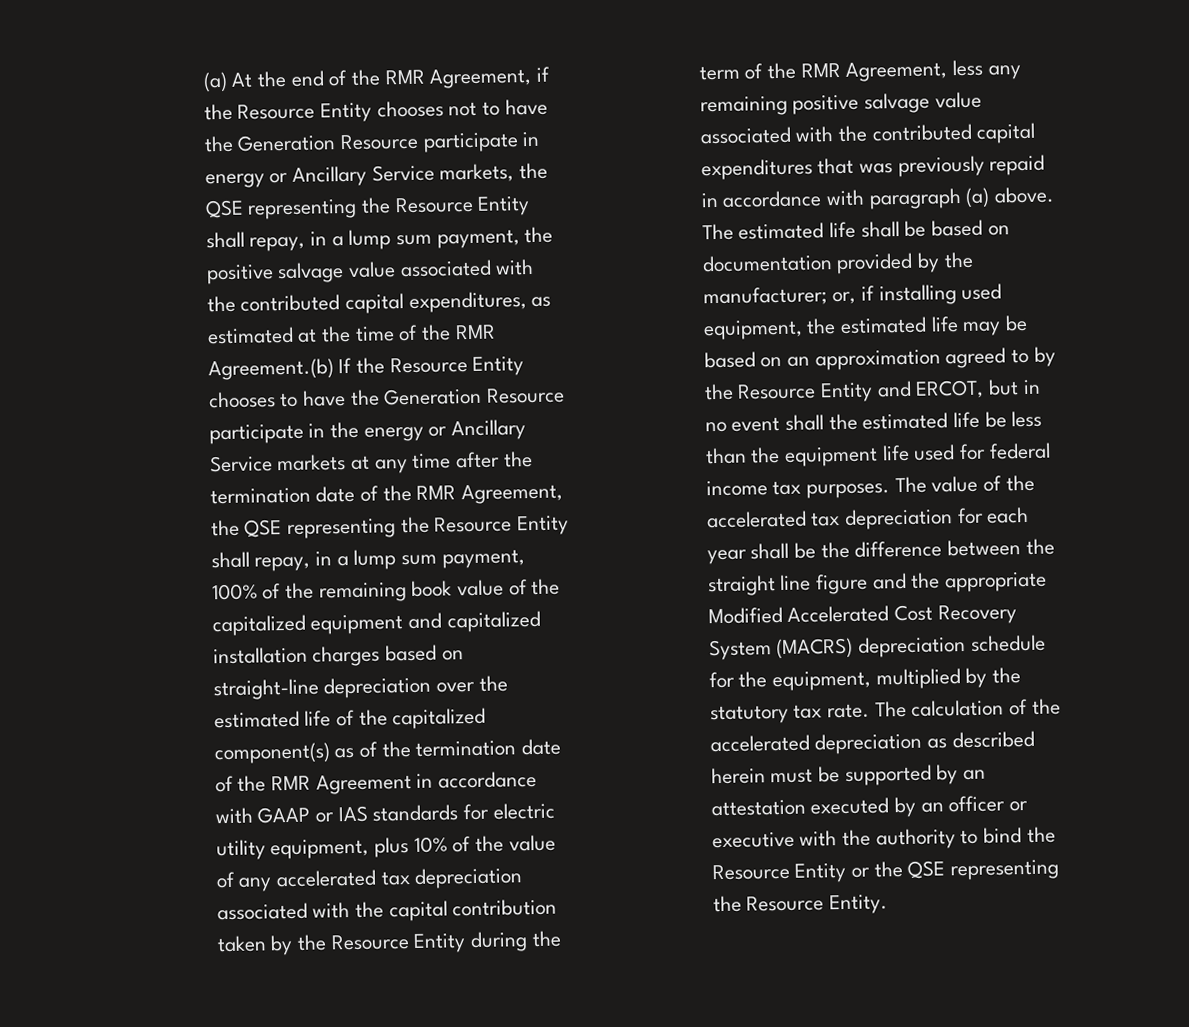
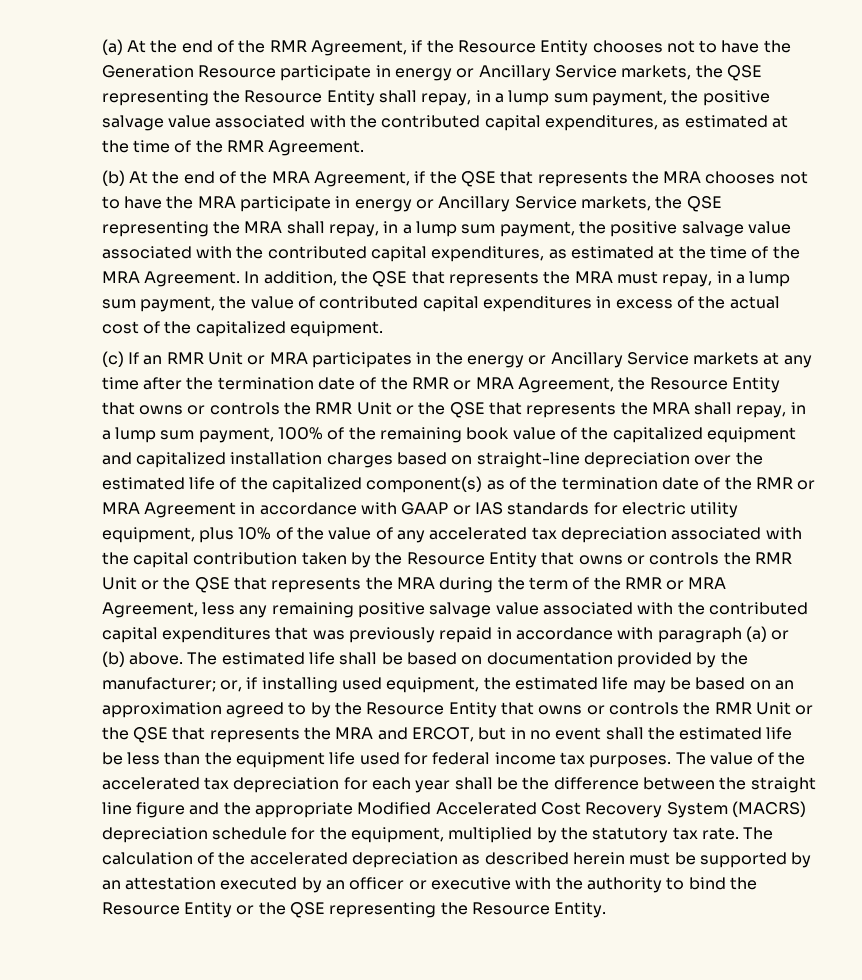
- (a) At the end of the RMR Agreement, if the Resource Entity chooses not to have the Generation Resource participate in energy or Ancillary Service markets, the QSE representing the Resource Entity shall repay, in a lump sum payment, the positive salvage value associated with the contributed capital expenditures, as estimated at the time of the RMR Agreement.(b) If the Resource Entity chooses to have the Generation Resource participate in the energy or Ancillary Service markets at any time after the termination date of the RMR Agreement, the QSE representing the Resource Entity shall repay, in a lump sum payment, 100% of the remaining book value of the capitalized equipment and capitalized installation charges based on straight-line depreciation over the estimated life of the capitalized component(s) as of the termination date of the RMR Agreement in accordance with GAAP or IAS standards for electric utility equipment, plus 10% of the value of any accelerated tax depreciation associated with the capital contribution taken by the Resource Entity during the term of the RMR Agreement, less any remaining positive salvage value associated with the contributed capital expenditures that was previously repaid in accordance with paragraph (a) above.
+ (a) At the end of the RMR Agreement, if the Resource Entity chooses not to have the Generation Resource participate in energy or Ancillary Service markets, the QSE representing the Resource Entity shall repay, in a lump sum payment, the positive salvage value associated with the contributed capital expenditures, as estimated at the time of the RMR Agreement.
+ (b) At the end of the MRA Agreement, if the QSE that represents the MRA chooses not to have the MRA participate in energy or Ancillary Service markets, the QSE representing the MRA shall repay, in a lump sum payment, the positive salvage value associated with the contributed capital expenditures, as estimated at the time of the MRA Agreement. In addition, the QSE that represents the MRA must repay, in a lump sum payment, the value of contributed capital expenditures in excess of the actual cost of the capitalized equipment.
+ (c) If an RMR Unit or MRA participates in the energy or Ancillary Service markets at any time after the termination date of the RMR or MRA Agreement, the Resource Entity that owns or controls the RMR Unit or the QSE that represents the MRA shall repay, in a lump sum payment, 100% of the remaining book value of the capitalized equipment and capitalized installation charges based on straight-line depreciation over the estimated life of the capitalized component(s) as of the termination date of the RMR or MRA Agreement in accordance with GAAP or IAS standards for electric utility equipment, plus 10% of the value of any accelerated tax depreciation associated with the capital contribution taken by the Resource Entity that owns or controls the RMR Unit or the QSE that represents the MRA during the term of the RMR or MRA Agreement, less any remaining positive salvage value associated with the contributed capital expenditures that was previously repaid in accordance with paragraph (a) or (b) above.
- The estimated life shall be based on documentation provided by the manufacturer; or, if installing used equipment, the estimated life may be based on an approximation agreed to by the Resource Entity and ERCOT, but in no event shall the estimated life be less than the equipment life used for federal income tax purposes.
+ The estimated life shall be based on documentation provided by the manufacturer; or, if installing used equipment, the estimated life may be based on an approximation agreed to by the Resource Entity that owns or controls the RMR Unit or the QSE that represents the MRA and ERCOT, but in no event shall the estimated life be less than the equipment life used for federal income tax purposes.

